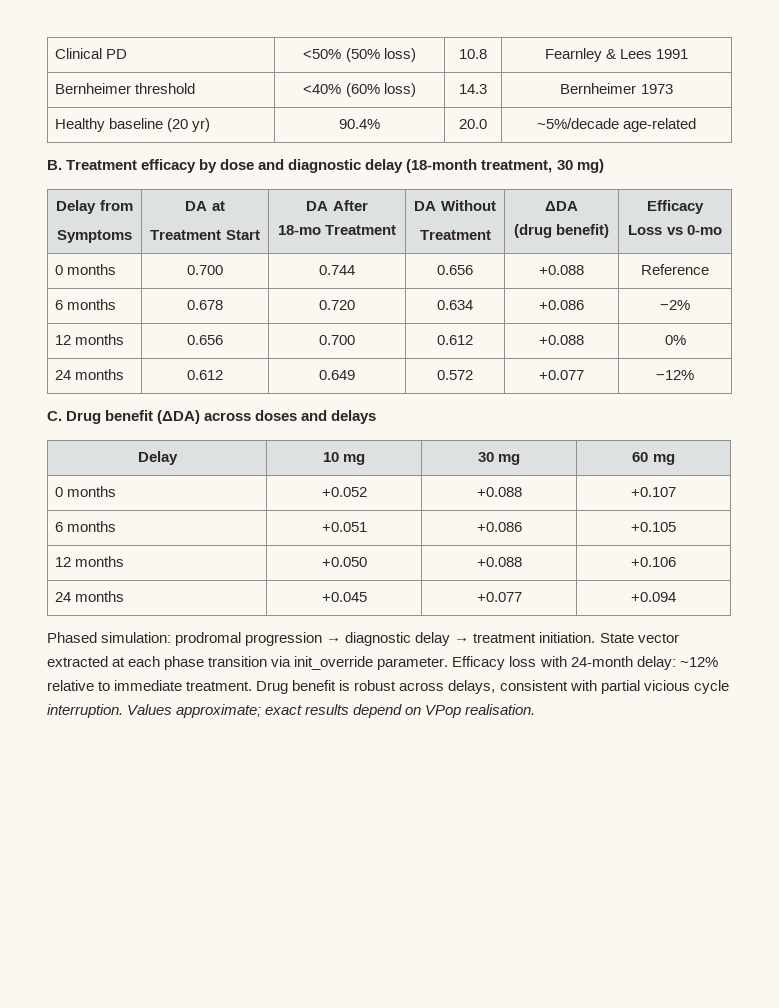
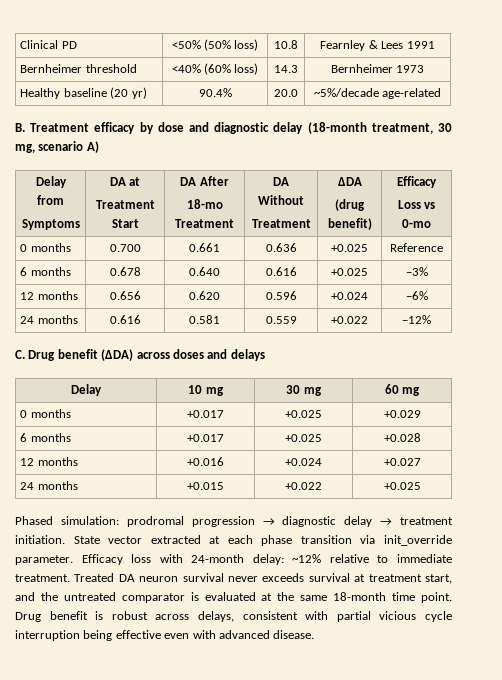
- B. Treatment efficacy by dose and diagnostic delay (18-month treatment, 30 mg)
+ B. Treatment efficacy by dose and diagnostic delay (18-month treatment, 30 mg, scenario A)
- 0 months | 0.700 | 0.744 | 0.656 | +0.088 | Reference
+ 0 months | 0.700 | 0.661 | 0.636 | +0.025 | Reference
- 6 months | 0.678 | 0.720 | 0.634 | +0.086 | −2%
+ 6 months | 0.678 | 0.640 | 0.616 | +0.025 | −3%
- 12 months | 0.656 | 0.700 | 0.612 | +0.088 | 0%
- 24 months | 0.612 | 0.649 | 0.572 | +0.077 | −12%
+ 12 months | 0.656 | 0.620 | 0.596 | +0.024 | −6%
+ 24 months | 0.616 | 0.581 | 0.559 | +0.022 | −12%
- 0 months | +0.052 | +0.088 | +0.107
- 6 months | +0.051 | +0.086 | +0.105
- 12 months | +0.050 | +0.088 | +0.106
- 24 months | +0.045 | +0.077 | +0.094
+ 0 months | +0.017 | +0.025 | +0.029
+ 6 months | +0.017 | +0.025 | +0.028
+ 12 months | +0.016 | +0.024 | +0.027
+ 24 months | +0.015 | +0.022 | +0.025
+ Treated DA neuron survival never exceeds survival at treatment start, and the untreated comparator is evaluated at the same 18-month time point.
- Drug benefit is robust across delays, consistent with partial vicious cycle interruption. Values approximate; exact results depend on VPop realisation.
+ Drug benefit is robust across delays, consistent with partial vicious cycle interruption being effective even with advanced disease.

